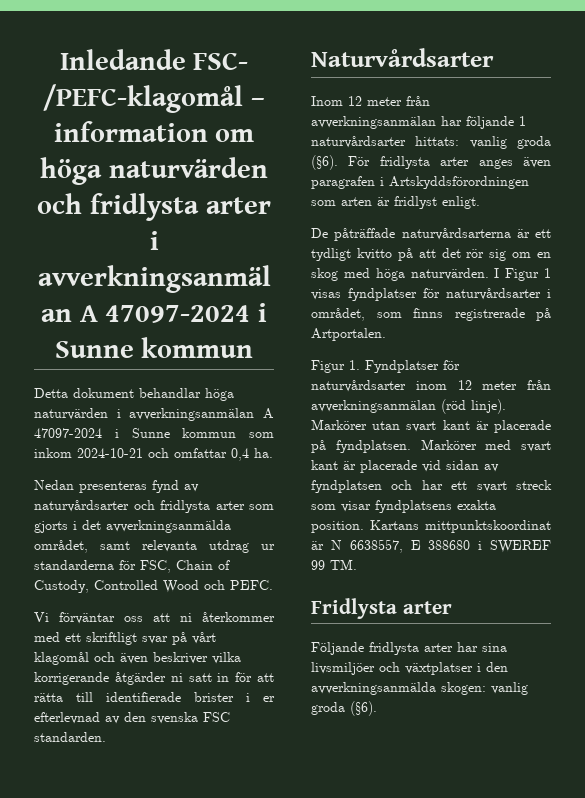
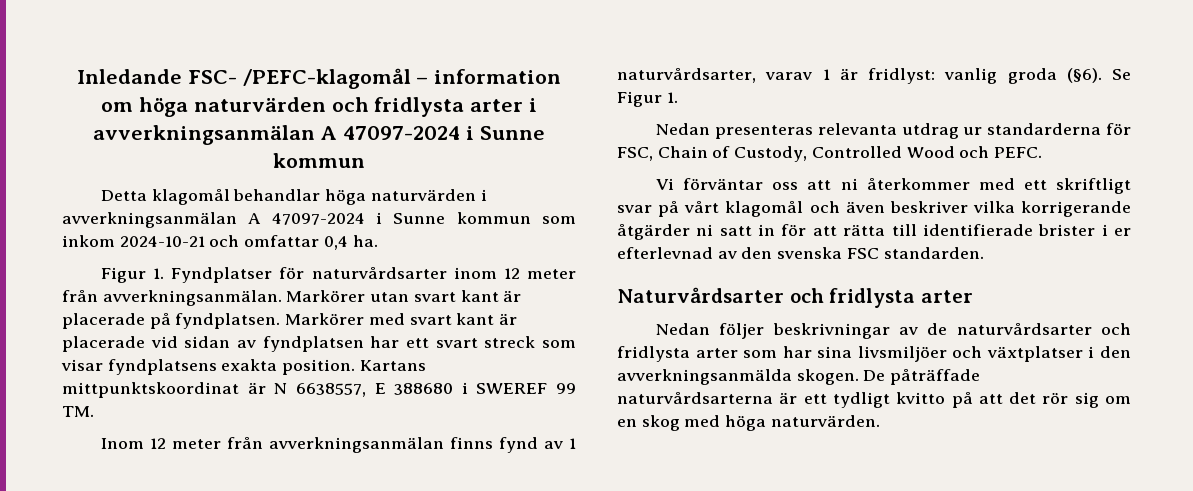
- Detta dokument behandlar höga naturvärden i avverkningsanmälan A 47097-2024 i Sunne kommun som inkom 2024-10-21 och omfattar 0,4 ha.
+ Detta klagomål behandlar höga naturvärden i avverkningsanmälan A 47097-2024 i Sunne kommun som inkom 2024-10-21 och omfattar 0,4 ha.
- Nedan presenteras fynd av naturvårdsarter och fridlysta arter som gjorts i det avverkningsanmälda området, samt relevanta utdrag ur standarderna för FSC, Chain of Custody, Controlled Wood och PEFC.
+ Figur 1. Fyndplatser för naturvårdsarter inom 12 meter från avverkningsanmälan. Markörer utan svart kant är placerade på fyndplatsen. Markörer med svart kant är placerade vid sidan av fyndplatsen har ett svart streck som visar fyndplatsens exakta position. Kartans mittpunktskoordinat är N 6638557, E 388680 i SWEREF 99 TM.
+ Inom 12 meter från avverkningsanmälan finns fynd av 1 naturvårdsarter, varav 1 är fridlyst: vanlig groda (§6). Se Figur 1.
+ Nedan presenteras relevanta utdrag ur standarderna för FSC, Chain of Custody, Controlled Wood och PEFC.
- Naturvårdsarter
- Inom 12 meter från avverkningsanmälan har följande 1 naturvårdsarter hittats: vanlig groda (§6). För fridlysta arter anges även paragrafen i Artskyddsförordningen som arten är fridlyst enligt.
- De påträffade naturvårdsarterna är ett tydligt kvitto på att det rör sig om en skog med höga naturvärden. I Figur 1 visas fyndplatser för naturvårdsarter i området, som finns registrerade på Artportalen.
- Figur 1. Fyndplatser för naturvårdsarter inom 12 meter från avverkningsanmälan (röd linje). Markörer utan svart kant är placerade på fyndplatsen. Markörer med svart kant är placerade vid sidan av fyndplatsen och har ett svart streck som visar fyndplatsens exakta position. Kartans mittpunktskoordinat är N 6638557, E 388680 i SWEREF 99 TM.
- Fridlysta arter
- Följande fridlysta arter har sina livsmiljöer och växtplatser i den avverkningsanmälda skogen: vanlig groda (§6).
+ Naturvårdsarter och fridlysta arter
+ Nedan följer beskrivningar av de naturvårdsarter och fridlysta arter som har sina livsmiljöer och växtplatser i den avverkningsanmälda skogen. De påträffade naturvårdsarterna är ett tydligt kvitto på att det rör sig om en skog med höga naturvärden.

